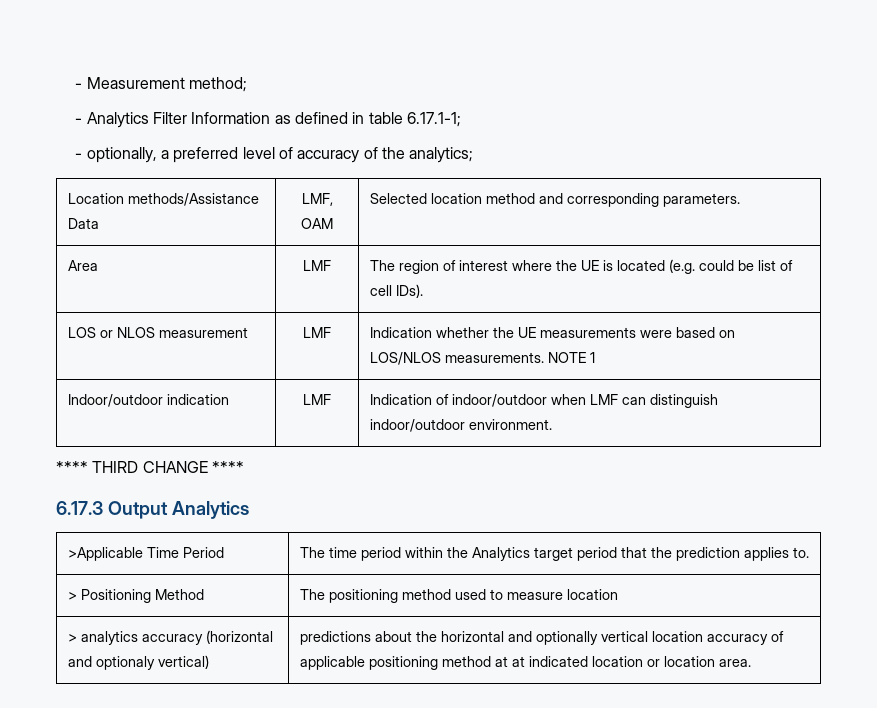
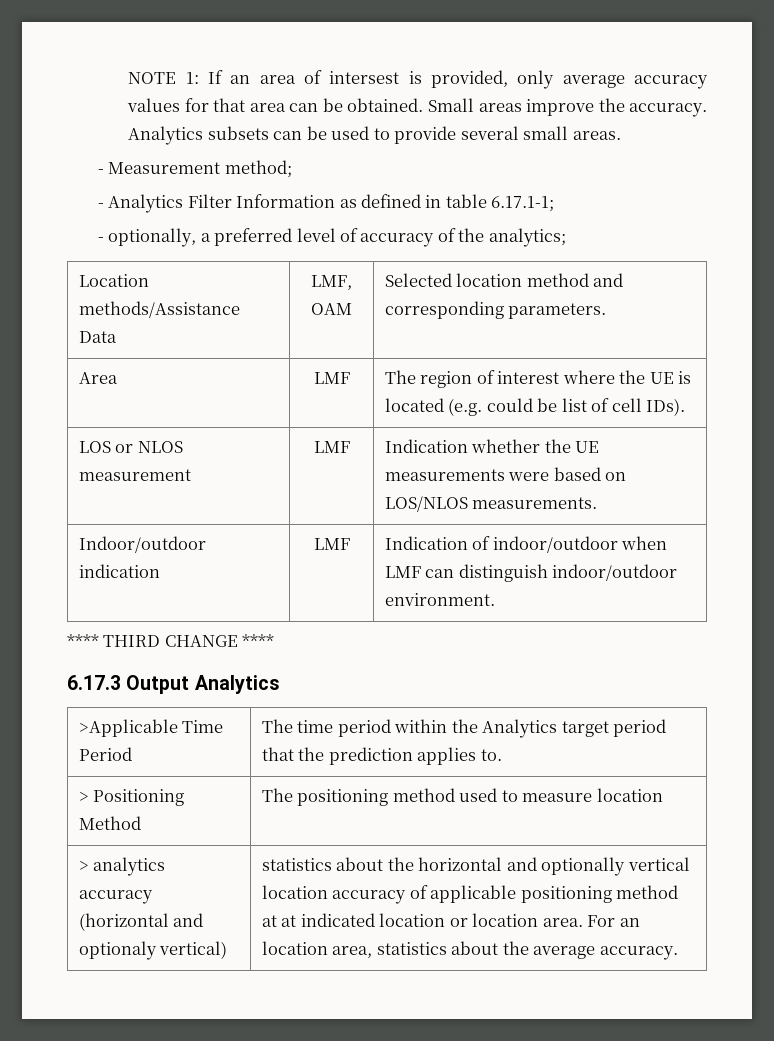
+ NOTE 1: If an area of intersest is provided, only average accuracy values for that area can be obtained. Small areas improve the accuracy. Analytics subsets can be used to provide several small areas.
- LOS or NLOS measurement | LMF | Indication whether the UE measurements were based on LOS/NLOS measurements. NOTE 1
+ LOS or NLOS measurement | LMF | Indication whether the UE measurements were based on LOS/NLOS measurements.
- > analytics accuracy (horizontal and optionaly vertical) | predictions about the horizontal and optionally vertical location accuracy of applicable positioning method at at indicated location or location area.
+ > analytics accuracy (horizontal and optionaly vertical) | statistics about the horizontal and optionally vertical location accuracy of applicable positioning method at at indicated location or location area. For an location area, statistics about the average accuracy.

